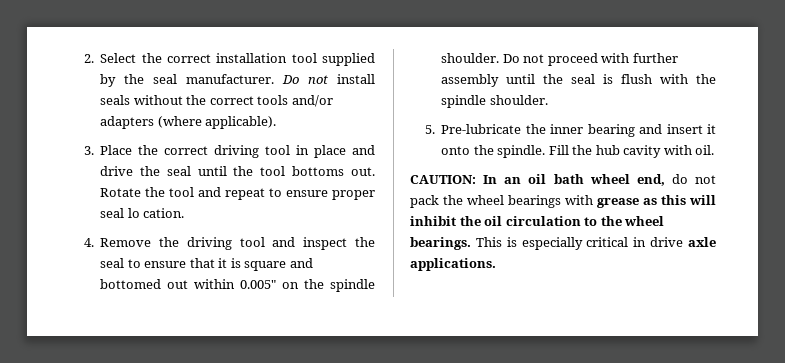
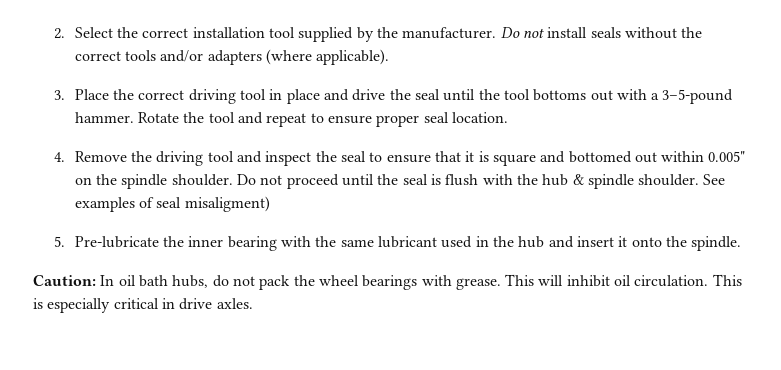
- 2. Select the correct installation tool supplied by the seal manufacturer.
+ 2. Select the correct installation tool supplied by the manufacturer.
- 3. Place the correct driving tool in place and drive the seal until the tool bottoms out.
+ 3. Place the correct driving tool in place and drive the seal until the tool bottoms out with a 3–5-pound hammer.
- Rotate the tool and repeat to ensure proper seal lo cation.
+ Rotate the tool and repeat to ensure proper seal location.
- Do not proceed with further assembly until the seal is flush with the spindle shoulder.
+ Do not proceed until the seal is flush with the hub & spindle shoulder. See examples of seal misaligment)
- 5. Pre-lubricate the inner bearing and insert it onto the spindle. Fill the hub cavity with oil.
- CAUTION: In an oil bath wheel end, do not pack the wheel bearings with grease as this will inhibit the oil circulation to the wheel bearings.
+ 5. Pre-lubricate the inner bearing with the same lubricant used in the hub and insert it onto the spindle.
+ Caution: In oil bath hubs, do not pack the wheel bearings with grease. This will inhibit oil circulation.
- This is especially critical in drive axle applications.
+ This is especially critical in drive axles.

